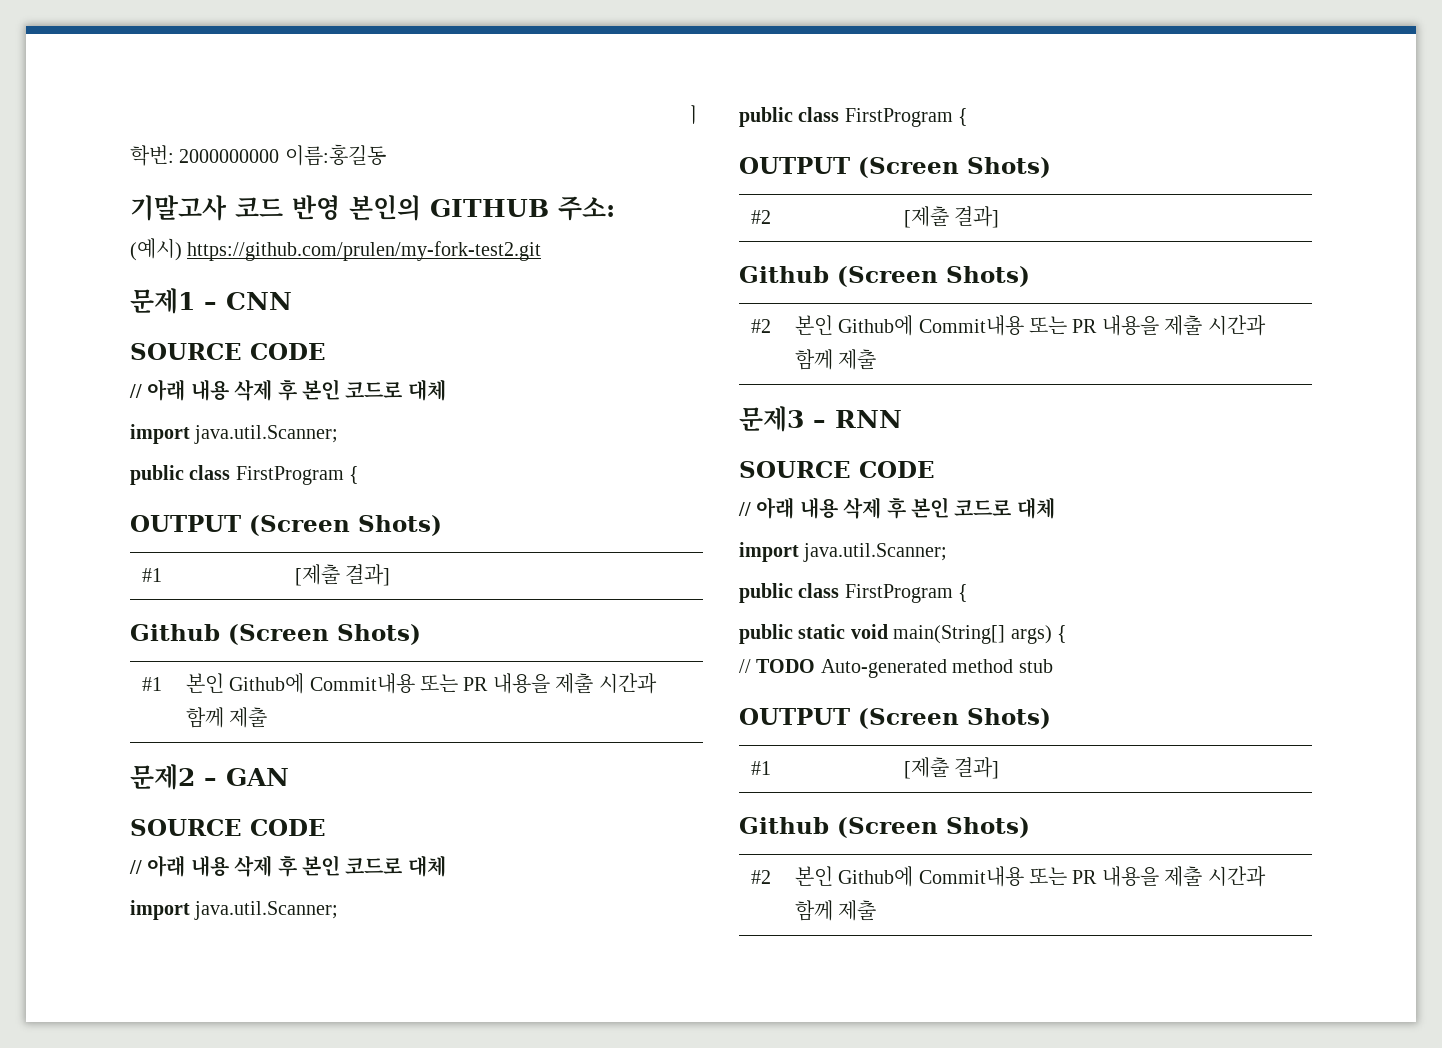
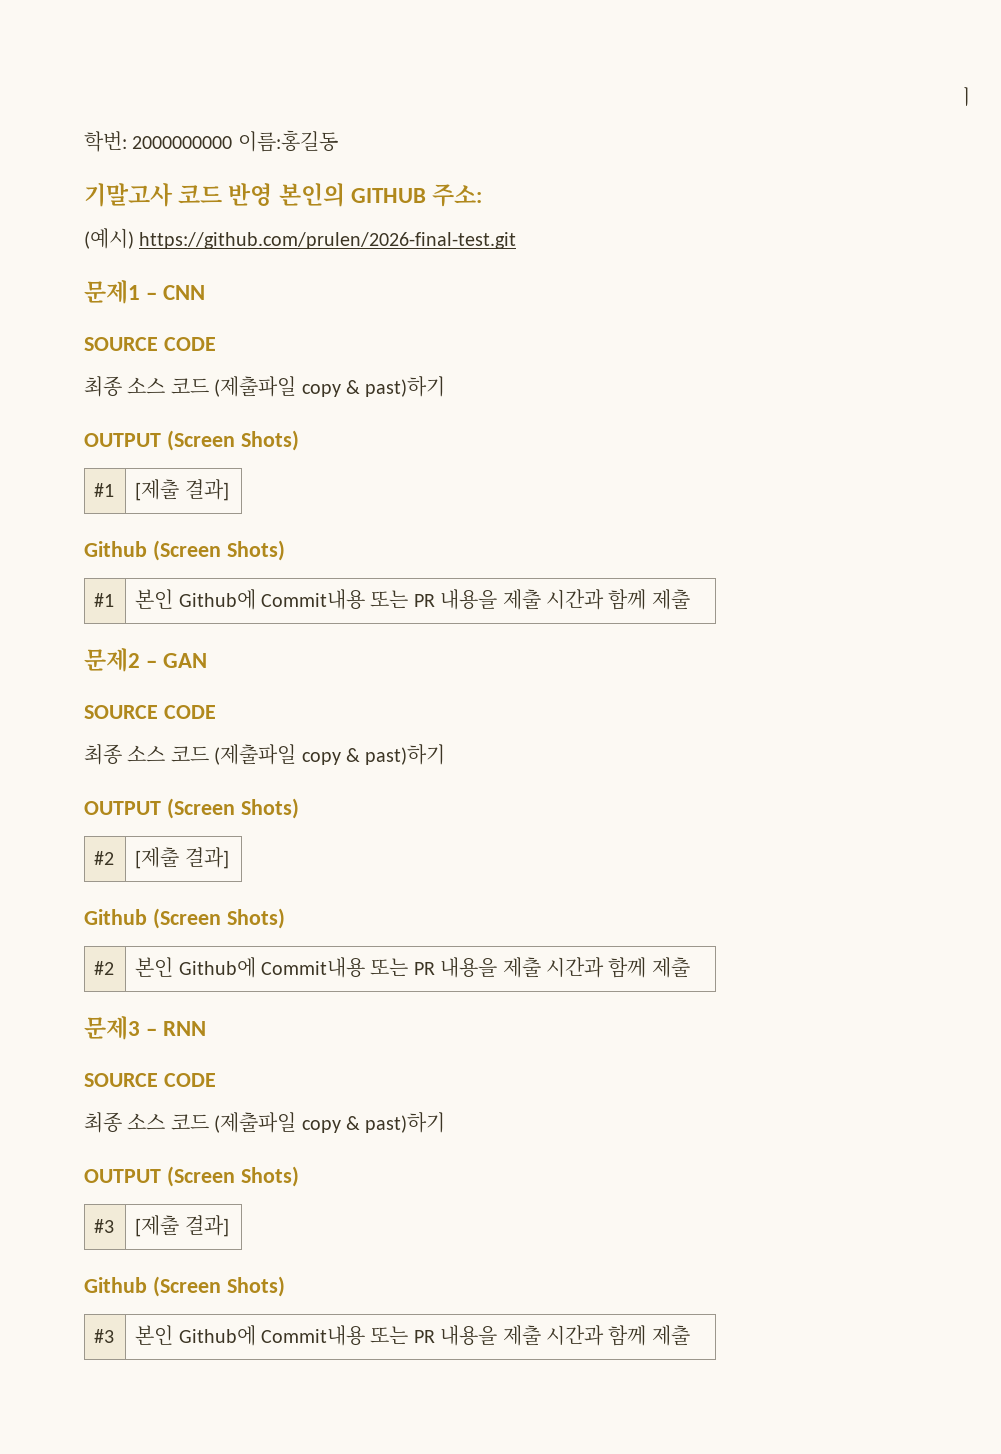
- (예시) https://github.com/prulen/my-fork-test2.git
+ (예시) https://github.com/prulen/2026-final-test.git
  문제1 – CNN
  SOURCE CODE
- // 아래 내용 삭제 후 본인 코드로 대체
- import java.util.Scanner;
- public class FirstProgram {
+ 최종 소스 코드 (제출파일 copy & past)하기
  문제2 – GAN
  SOURCE CODE
- // 아래 내용 삭제 후 본인 코드로 대체
- import java.util.Scanner;
- public class FirstProgram {
+ 최종 소스 코드 (제출파일 copy & past)하기
  문제3 – RNN
  SOURCE CODE
- // 아래 내용 삭제 후 본인 코드로 대체
- import java.util.Scanner;
- public class FirstProgram {
- public static void main(String[] args) {
- // TODO Auto-generated method stub
+ 최종 소스 코드 (제출파일 copy & past)하기
  OUTPUT (Screen Shots)
- #1 | [제출 결과]
+ #3 | [제출 결과]
  Github (Screen Shots)
- #2 | 본인 Github에 Commit내용 또는 PR 내용을 제출 시간과 함께 제출
+ #3 | 본인 Github에 Commit내용 또는 PR 내용을 제출 시간과 함께 제출

